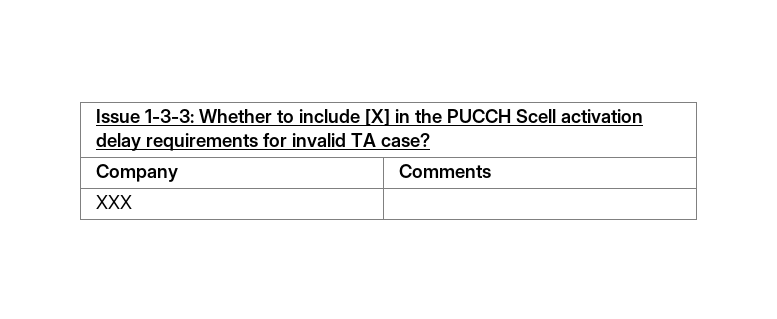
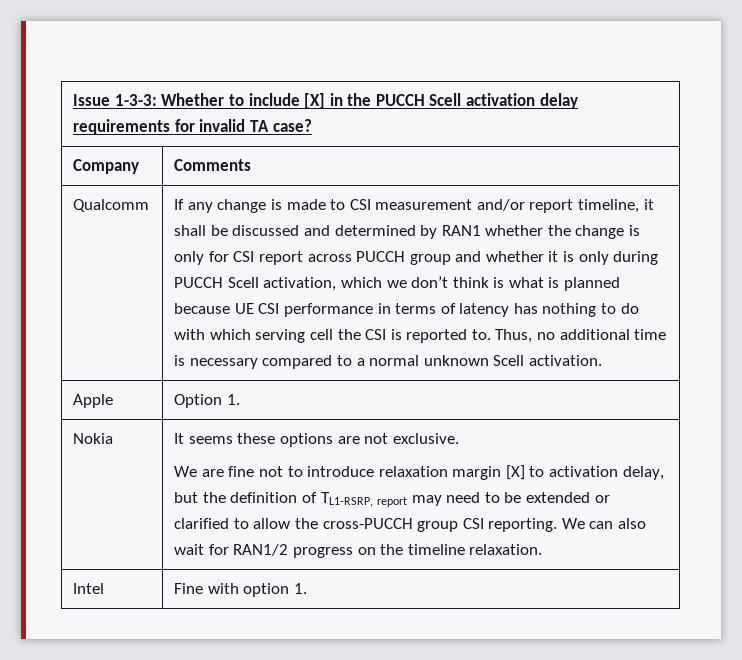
- XXX
+ Qualcomm | If any change is made to CSI measurement and/or report timeline, it shall be discussed and determined by RAN1 whether the change is only for CSI report across PUCCH group and whether it is only during PUCCH Scell activation, which we don’t think is what is planned because UE CSI performance in terms of latency has nothing to do with which serving cell the CSI is reported to. Thus, no additional time is necessary compared to a normal unknown Scell activation.
+ Apple | Option 1.
+ Nokia | It seems these options are not exclusive.
+ We are fine not to introduce relaxation margin [X] to activation delay, but the definition of TL1-RSRP, report may need to be extended or clarified to allow the cross-PUCCH group CSI reporting. We can also wait for RAN1/2 progress on the timeline relaxation.
+ Intel | Fine with option 1.

